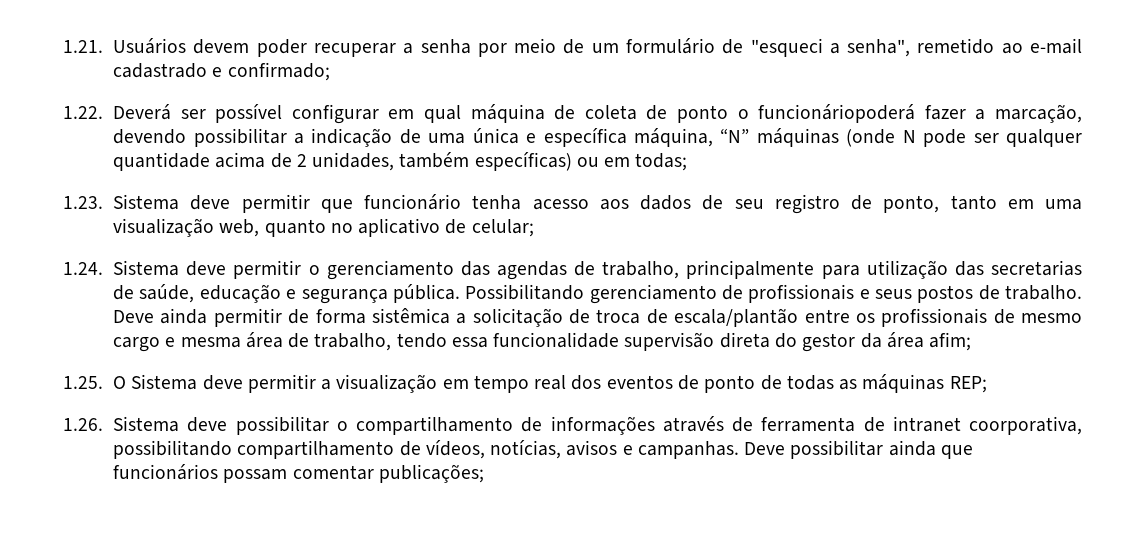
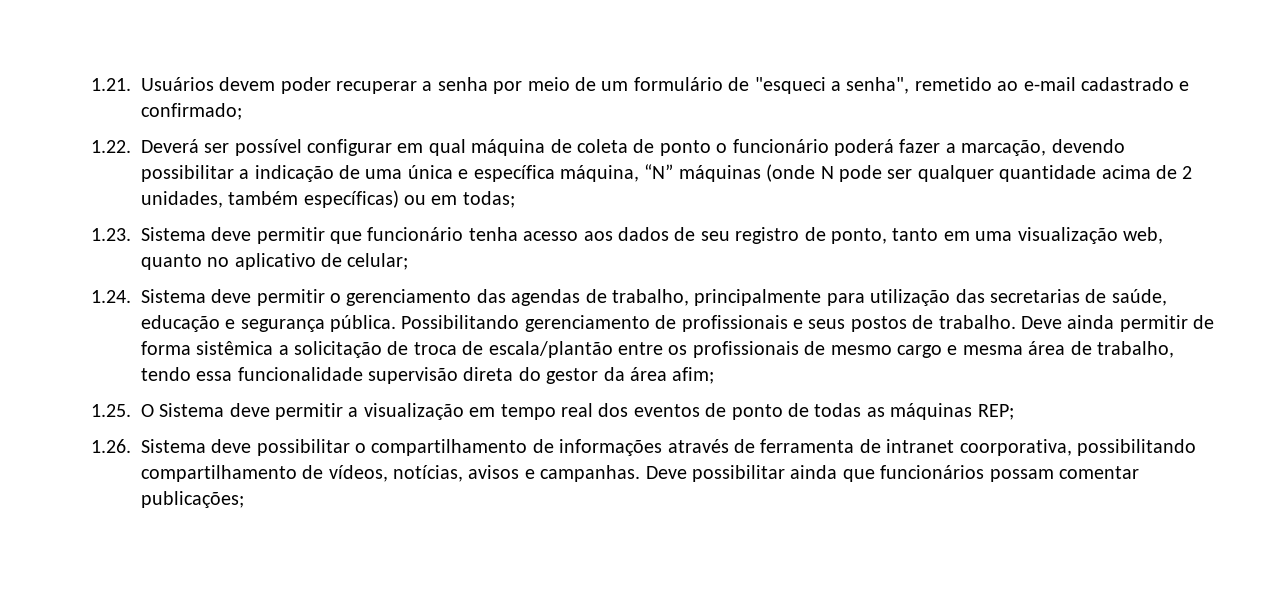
- 1.22. Deverá ser possível configurar em qual máquina de coleta de ponto o funcionáriopoderá fazer a marcação, devendo possibilitar a indicação de uma única e específica máquina, “N” máquinas (onde N pode ser qualquer quantidade acima de 2 unidades, também específicas) ou em todas;
+ 1.22. Deverá ser possível configurar em qual máquina de coleta de ponto o funcionário poderá fazer a marcação, devendo possibilitar a indicação de uma única e específica máquina, “N” máquinas (onde N pode ser qualquer quantidade acima de 2 unidades, também específicas) ou em todas;

